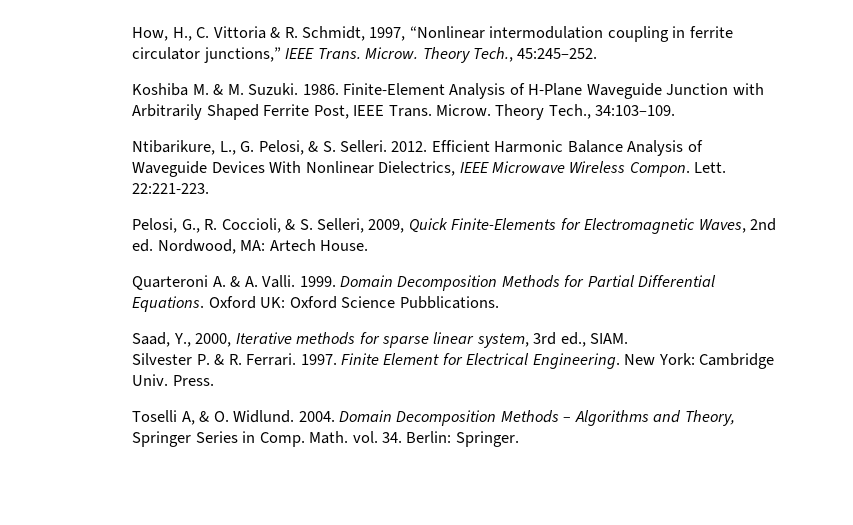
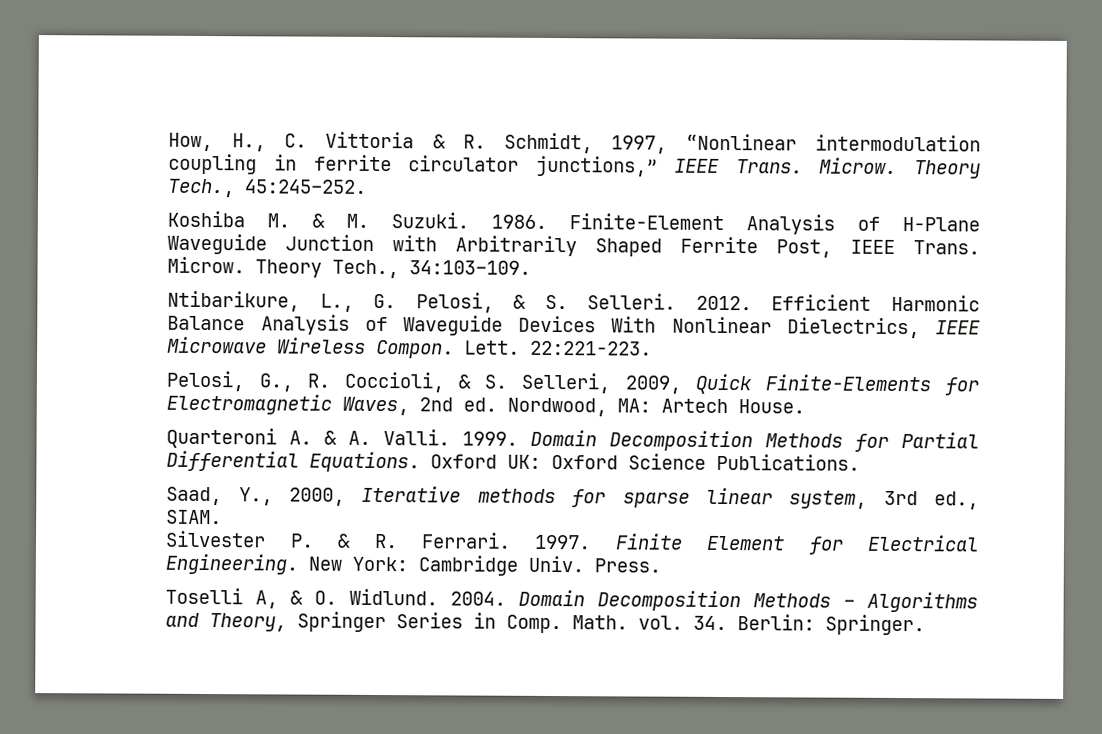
- Oxford UK: Oxford Science Pubblications.
+ Oxford UK: Oxford Science Publications.

